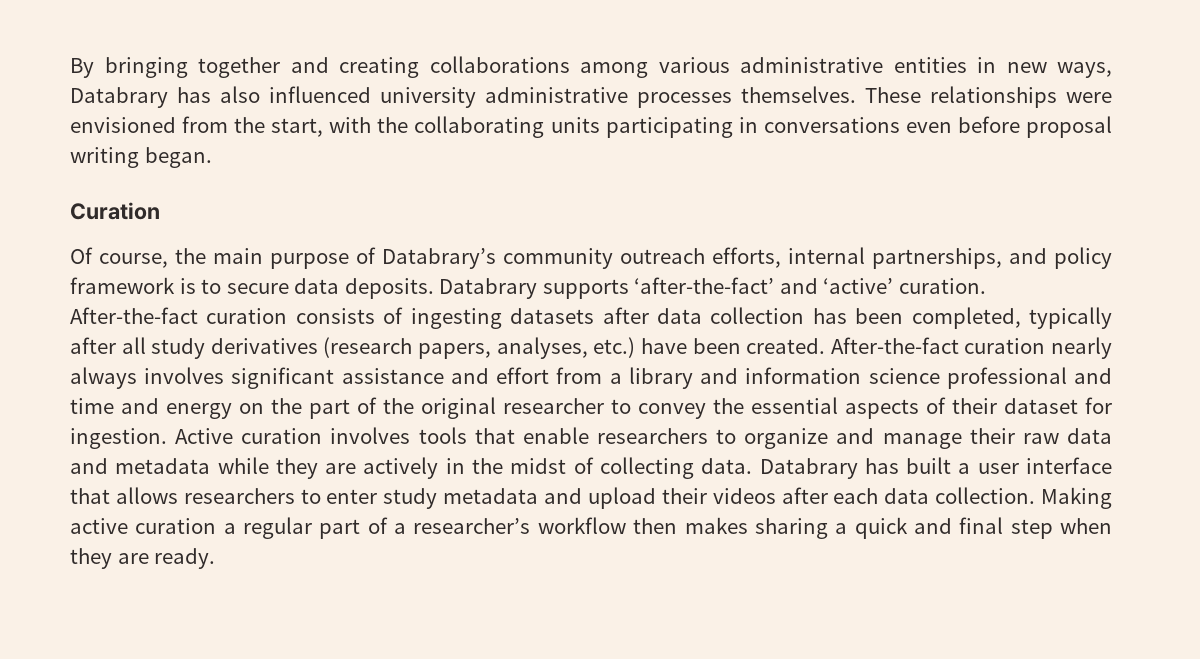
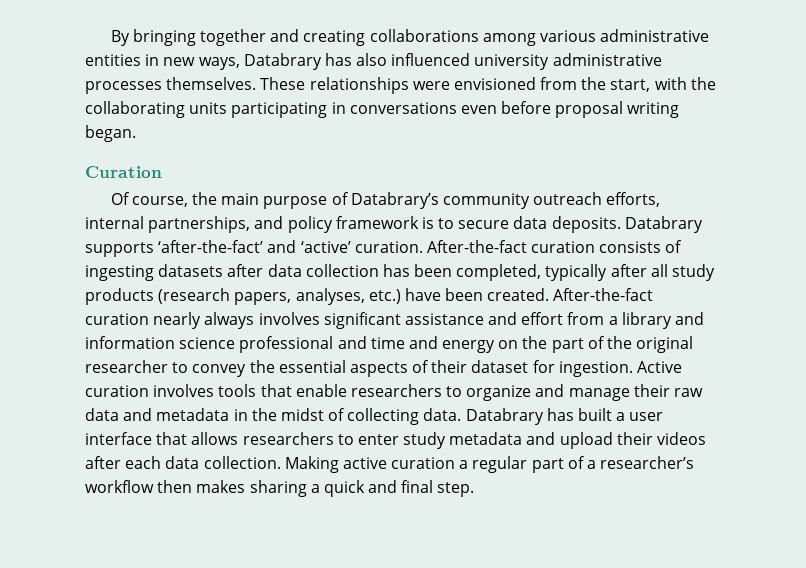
- After-the-fact curation consists of ingesting datasets after data collection has been completed, typically after all study derivatives (research papers, analyses, etc.) have been created.
+ After-the-fact curation consists of ingesting datasets after data collection has been completed, typically after all study products (research papers, analyses, etc.) have been created.
- Active curation involves tools that enable researchers to organize and manage their raw data and metadata while they are actively in the midst of collecting data.
+ Active curation involves tools that enable researchers to organize and manage their raw data and metadata in the midst of collecting data.
- Making active curation a regular part of a researcher’s workflow then makes sharing a quick and final step when they are ready.
+ Making active curation a regular part of a researcher’s workflow then makes sharing a quick and final step.

